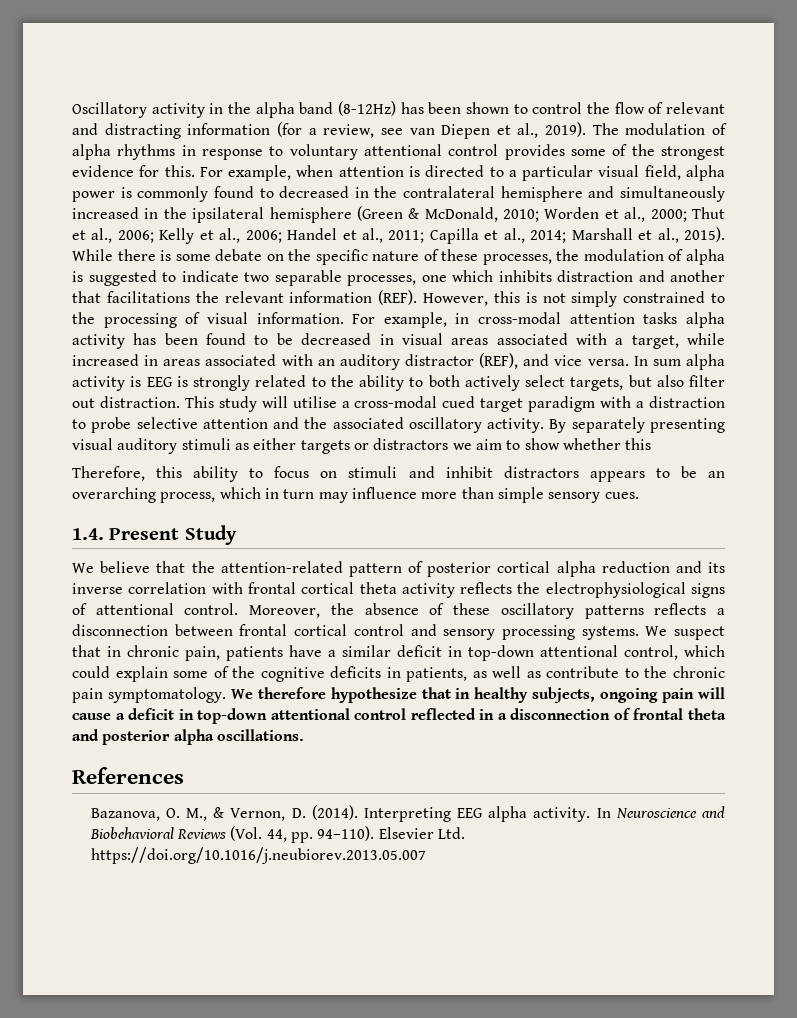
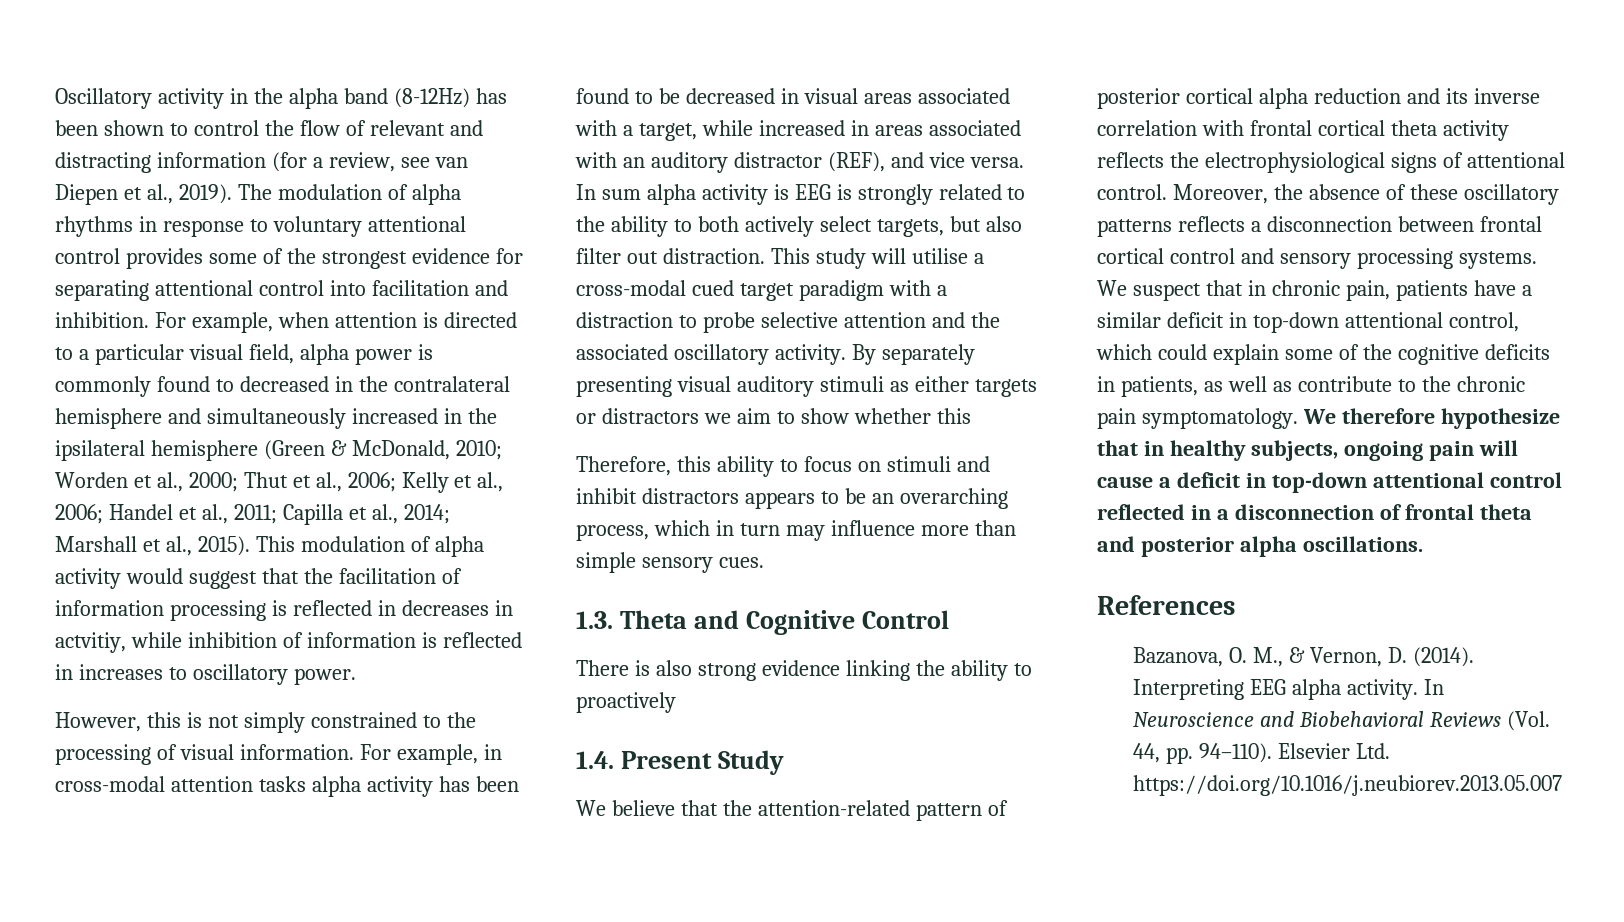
- The modulation of alpha rhythms in response to voluntary attentional control provides some of the strongest evidence for this.
+ The modulation of alpha rhythms in response to voluntary attentional control provides some of the strongest evidence for separating attentional control into facilitation and inhibition.
- While there is some debate on the specific nature of these processes, the modulation of alpha is suggested to indicate two separable processes, one which inhibits distraction and another that facilitations the relevant information (REF). However, this is not simply constrained to the processing of visual information.
+ This modulation of alpha activity would suggest that the facilitation of information processing is reflected in decreases in actvitiy, while inhibition of information is reflected in increases to oscillatory power.
+ However, this is not simply constrained to the processing of visual information.
+ 1.3. Theta and Cognitive Control
+ There is also strong evidence linking the ability to proactively

